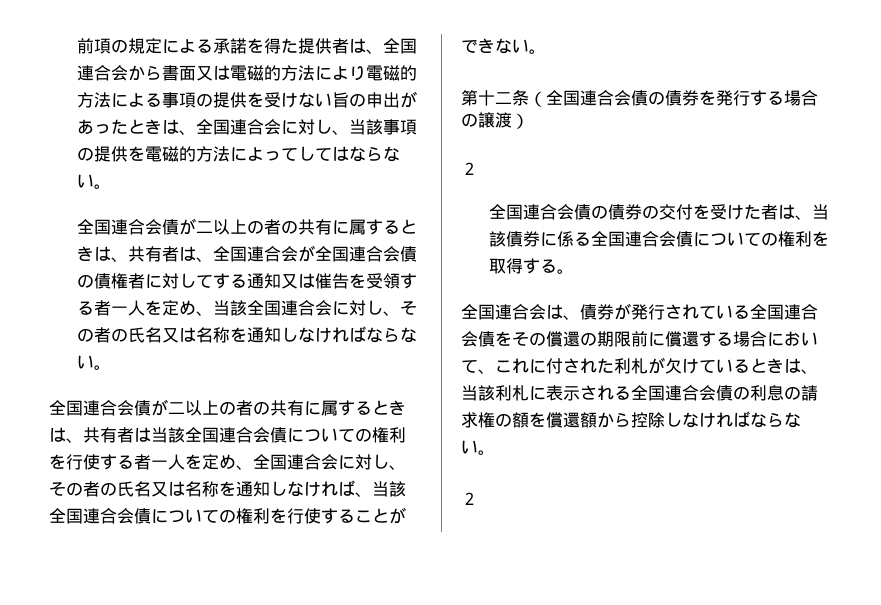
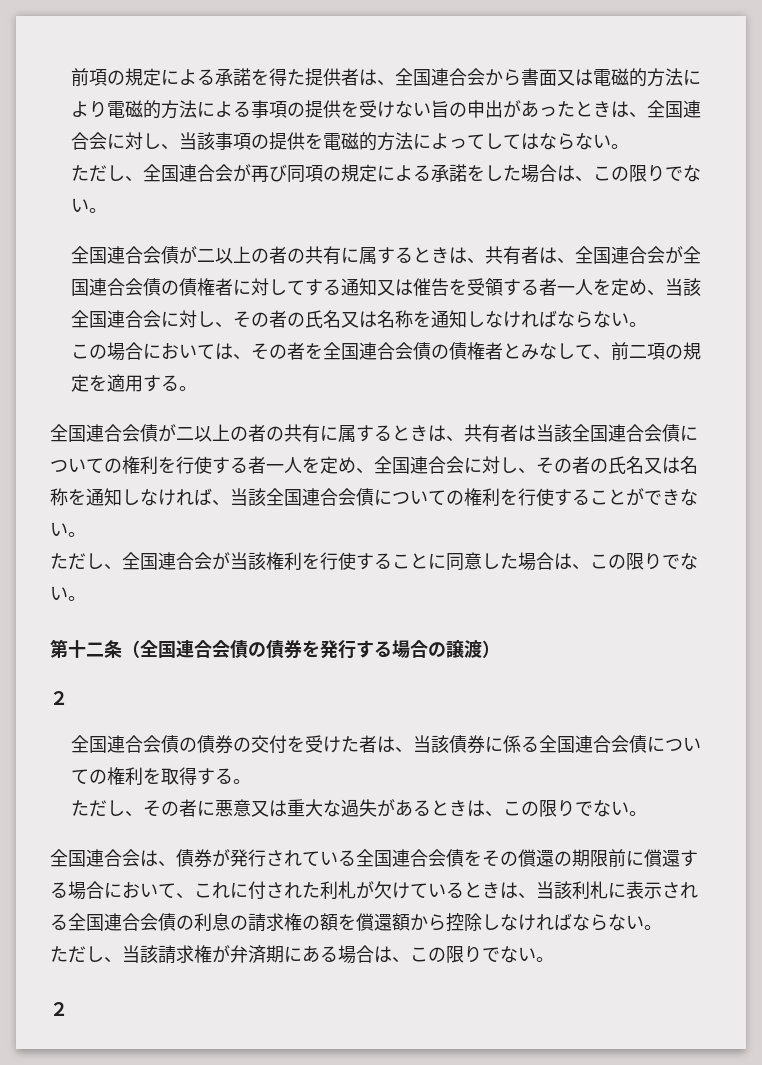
+ ただし、全国連合会が再び同項の規定による承諾をした場合は、この限りでない。
+ この場合においては、その者を全国連合会債の債権者とみなして、前二項の規定を適用する。
+ ただし、全国連合会が当該権利を行使することに同意した場合は、この限りでない。
+ ただし、その者に悪意又は重大な過失があるときは、この限りでない。
+ ただし、当該請求権が弁済期にある場合は、この限りでない。

